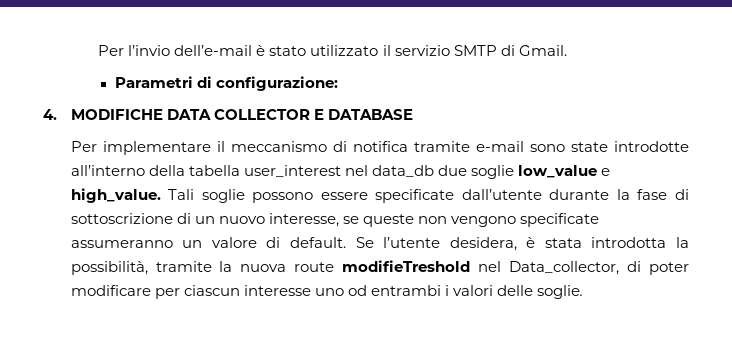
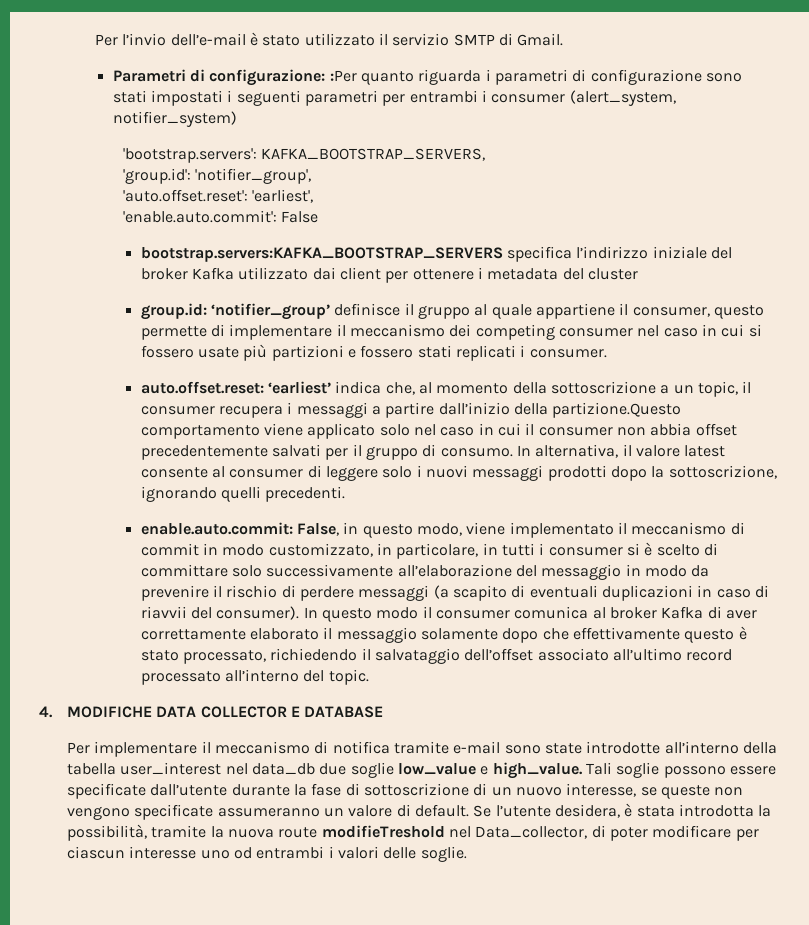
- Parametri di configurazione:
+ Parametri di configurazione: :Per quanto riguarda i parametri di configurazione sono stati impostati i seguenti parametri per entrambi i consumer (alert_system, notifier_system)
+ 'bootstrap.servers': KAFKA_BOOTSTRAP_SERVERS,
+ 'group.id': 'notifier_group',
+ 'auto.offset.reset': 'earliest',
+ 'enable.auto.commit': False
+ bootstrap.servers:KAFKA_BOOTSTRAP_SERVERS specifica l’indirizzo iniziale del broker Kafka utilizzato dai client per ottenere i metadata del cluster
+ group.id: ‘notifier_group’ definisce il gruppo al quale appartiene il consumer, questo permette di implementare il meccanismo dei competing consumer nel caso in cui si fossero usate più partizioni e fossero stati replicati i consumer.
+ auto.offset.reset: ‘earliest’ indica che, al momento della sottoscrizione a un topic, il consumer recupera i messaggi a partire dall’inizio della partizione.Questo comportamento viene applicato solo nel caso in cui il consumer non abbia offset precedentemente salvati per il gruppo di consumo. In alternativa, il valore latest consente al consumer di leggere solo i nuovi messaggi prodotti dopo la sottoscrizione, ignorando quelli precedenti.
+ enable.auto.commit: False, in questo modo, viene implementato il meccanismo di commit in modo customizzato, in particolare, in tutti i consumer si è scelto di committare solo successivamente all’elaborazione del messaggio in modo da prevenire il rischio di perdere messaggi (a scapito di eventuali duplicazioni in caso di riavvii del consumer). In questo modo il consumer comunica al broker Kafka di aver correttamente elaborato il messaggio solamente dopo che effettivamente questo è stato processato, richiedendo il salvataggio dell’offset associato all’ultimo record processato all’interno del topic.

